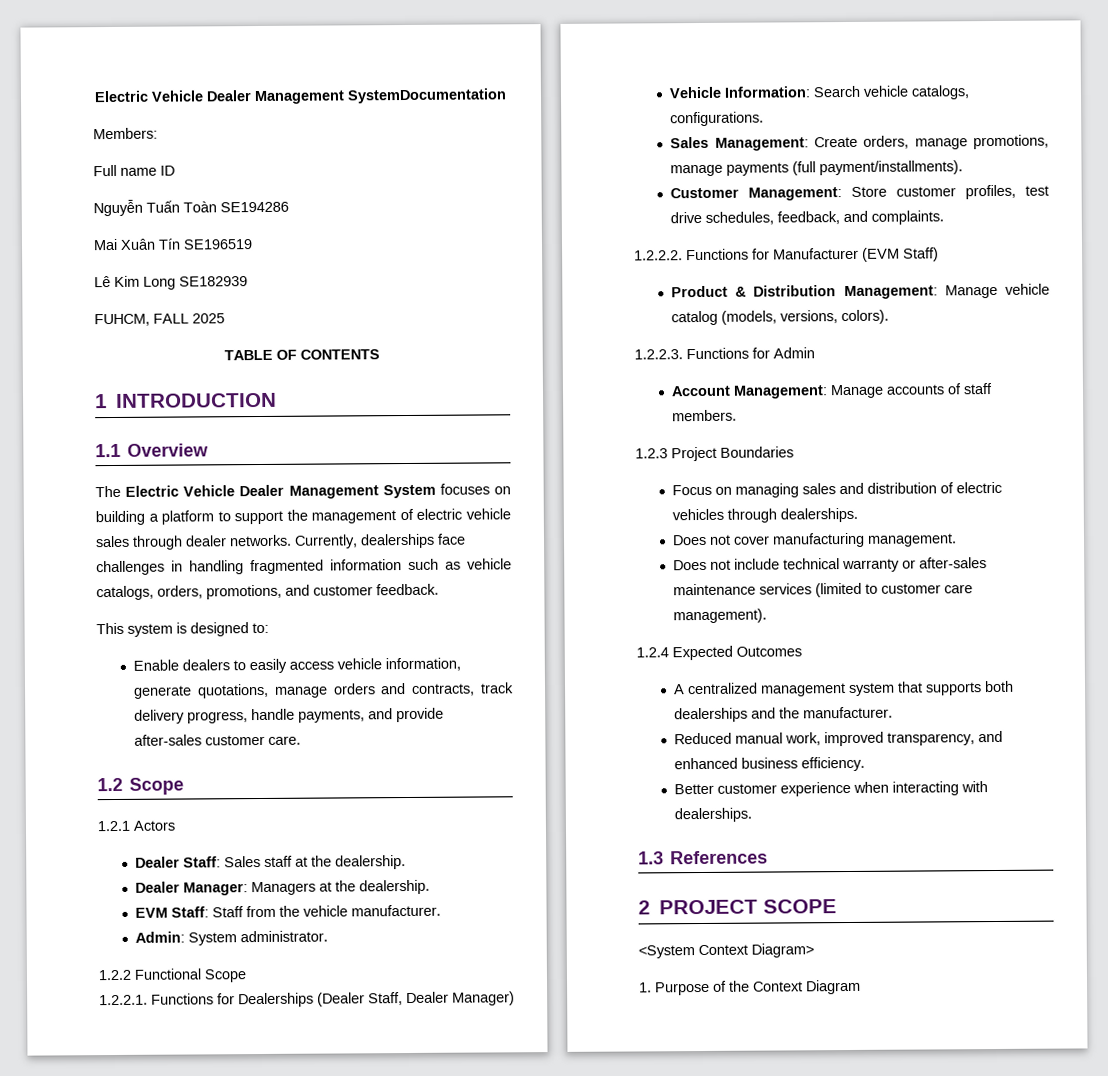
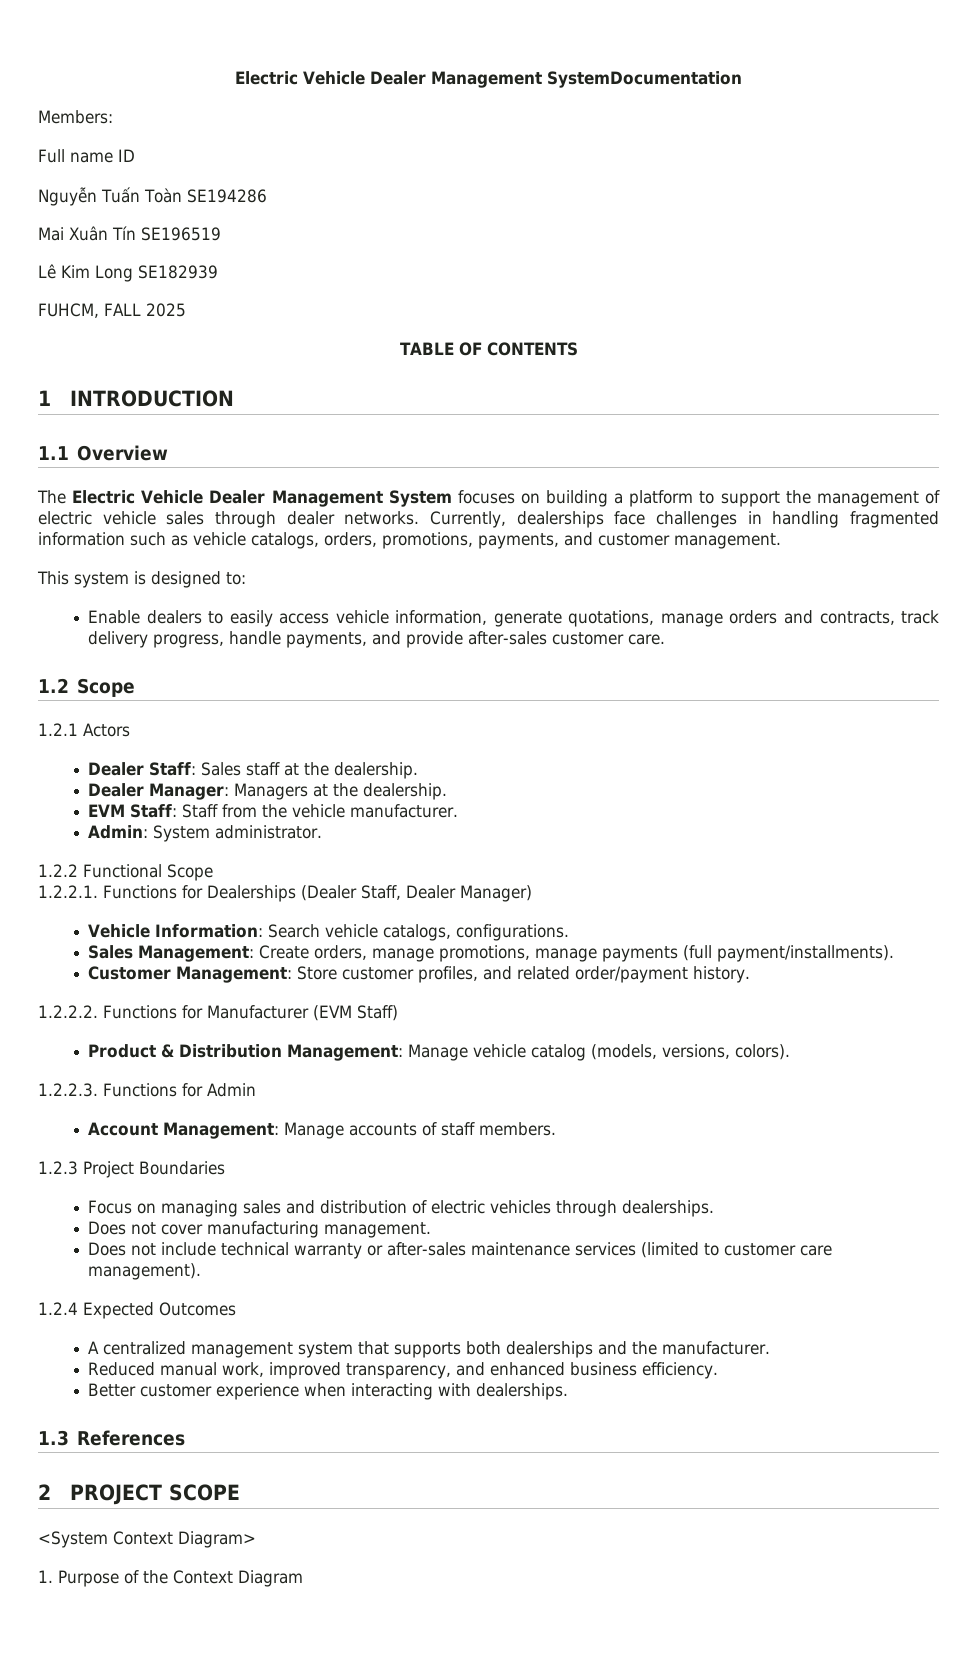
- Currently, dealerships face challenges in handling fragmented information such as vehicle catalogs, orders, promotions, and customer feedback.
+ Currently, dealerships face challenges in handling fragmented information such as vehicle catalogs, orders, promotions, payments, and customer management.
- Customer Management: Store customer profiles, test drive schedules, feedback, and complaints.
+ Customer Management: Store customer profiles, and related order/payment history.

